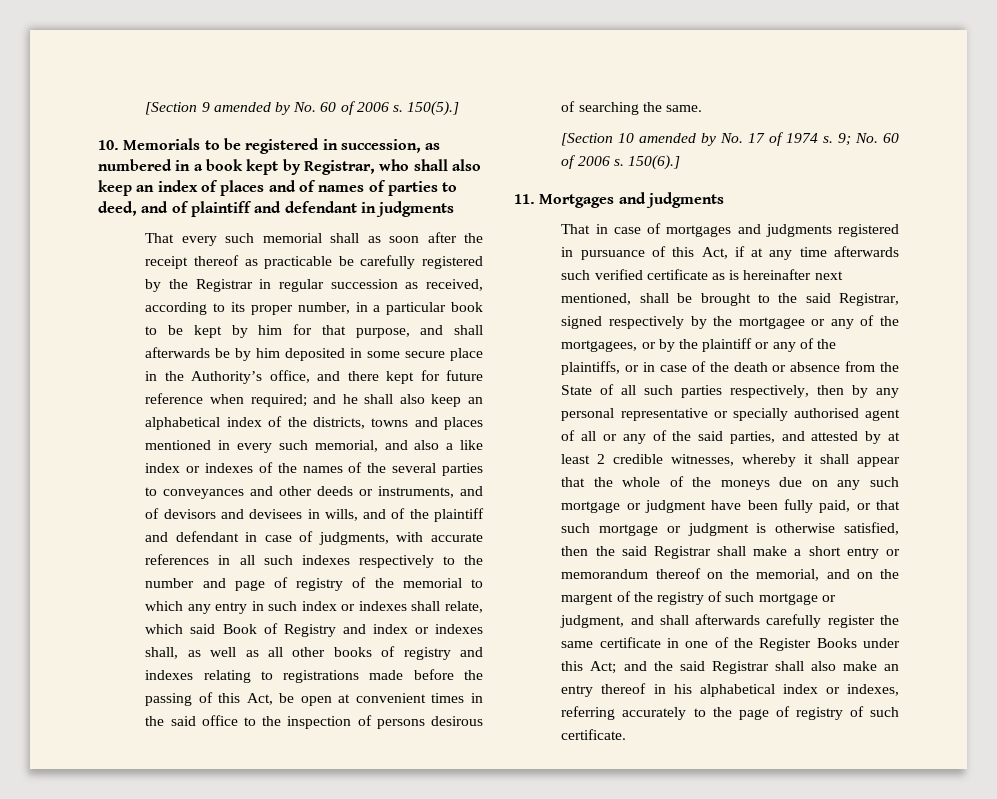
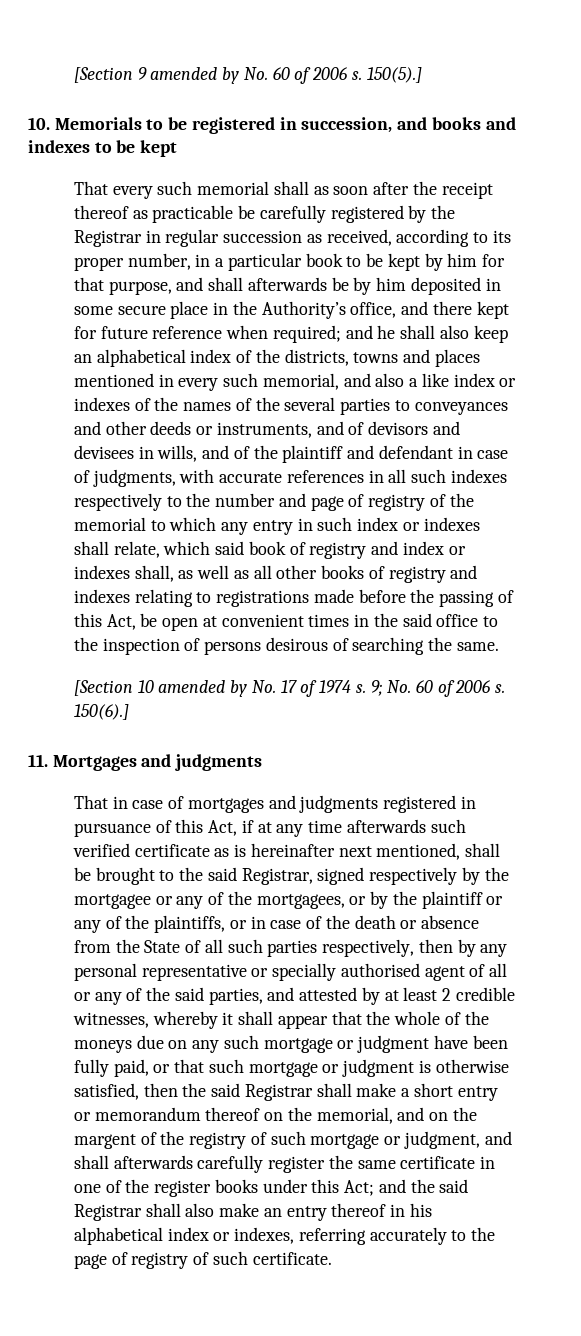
- 10. Memorials to be registered in succession, as numbered in a book kept by Registrar, who shall also keep an index of places and of names of parties to deed, and of plaintiff and defendant in judgments
+ 10. Memorials to be registered in succession, and books and indexes to be kept
- and he shall also keep an alphabetical index of the districts, towns and places mentioned in every such memorial, and also a like index or indexes of the names of the several parties to conveyances and other deeds or instruments, and of devisors and devisees in wills, and of the plaintiff and defendant in case of judgments, with accurate references in all such indexes respectively to the number and page of registry of the memorial to which any entry in such index or indexes shall relate, which said Book of Registry and index or indexes shall, as well as all other books of registry and indexes relating to registrations made before the passing of this Act, be open at convenient times in the said office to the inspection of persons desirous of searching the same.
+ and he shall also keep an alphabetical index of the districts, towns and places mentioned in every such memorial, and also a like index or indexes of the names of the several parties to conveyances and other deeds or instruments, and of devisors and devisees in wills, and of the plaintiff and defendant in case of judgments, with accurate references in all such indexes respectively to the number and page of registry of the memorial to which any entry in such index or indexes shall relate, which said book of registry and index or indexes shall, as well as all other books of registry and indexes relating to registrations made before the passing of this Act, be open at convenient times in the said office to the inspection of persons desirous of searching the same.
- That in case of mortgages and judgments registered in pursuance of this Act, if at any time afterwards such verified certificate as is hereinafter next mentioned, shall be brought to the said Registrar, signed respectively by the mortgagee or any of the mortgagees, or by the plaintiff or any of the plaintiffs, or in case of the death or absence from the State of all such parties respectively, then by any personal representative or specially authorised agent of all or any of the said parties, and attested by at least 2 credible witnesses, whereby it shall appear that the whole of the moneys due on any such mortgage or judgment have been fully paid, or that such mortgage or judgment is otherwise satisfied, then the said Registrar shall make a short entry or memorandum thereof on the memorial, and on the margent of the registry of such mortgage or judgment, and shall afterwards carefully register the same certificate in one of the Register Books under this Act;
+ That in case of mortgages and judgments registered in pursuance of this Act, if at any time afterwards such verified certificate as is hereinafter next mentioned, shall be brought to the said Registrar, signed respectively by the mortgagee or any of the mortgagees, or by the plaintiff or any of the plaintiffs, or in case of the death or absence from the State of all such parties respectively, then by any personal representative or specially authorised agent of all or any of the said parties, and attested by at least 2 credible witnesses, whereby it shall appear that the whole of the moneys due on any such mortgage or judgment have been fully paid, or that such mortgage or judgment is otherwise satisfied, then the said Registrar shall make a short entry or memorandum thereof on the memorial, and on the margent of the registry of such mortgage or judgment, and shall afterwards carefully register the same certificate in one of the register books under this Act;

